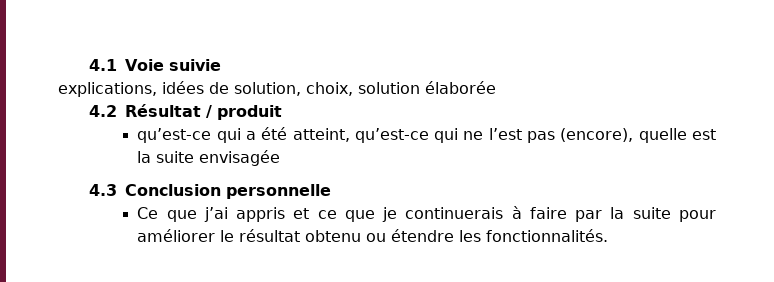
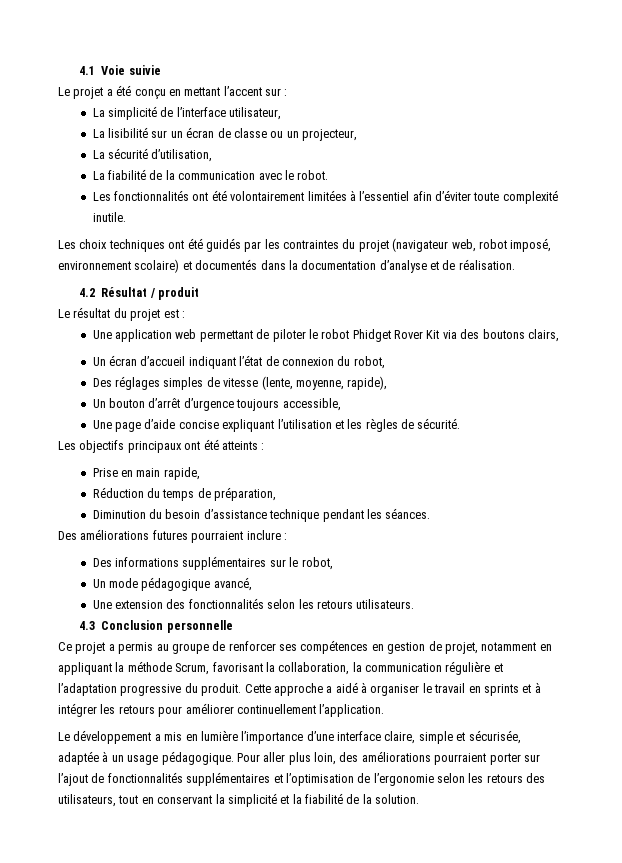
- explications, idées de solution, choix, solution élaborée
+ Le projet a été conçu en mettant l’accent sur :
+ La simplicité de l’interface utilisateur,
+ La lisibilité sur un écran de classe ou un projecteur,
+ La sécurité d’utilisation,
+ La fiabilité de la communication avec le robot.
+ Les fonctionnalités ont été volontairement limitées à l’essentiel afin d’éviter toute complexité inutile.
+ Les choix techniques ont été guidés par les contraintes du projet (navigateur web, robot imposé, environnement scolaire) et documentés dans la documentation d’analyse et de réalisation.
  4.2 Résultat / produit
- qu’est-ce qui a été atteint, qu’est-ce qui ne l’est pas (encore), quelle est la suite envisagée
+ Le résultat du projet est :
+ Une application web permettant de piloter le robot Phidget Rover Kit via des boutons clairs,
+ Un écran d’accueil indiquant l’état de connexion du robot,
+ Des réglages simples de vitesse (lente, moyenne, rapide),
+ Un bouton d’arrêt d’urgence toujours accessible,
+ Une page d’aide concise expliquant l’utilisation et les règles de sécurité.
+ Les objectifs principaux ont été atteints :
+ Prise en main rapide,
+ Réduction du temps de préparation,
+ Diminution du besoin d’assistance technique pendant les séances.
+ Des améliorations futures pourraient inclure :
+ Des informations supplémentaires sur le robot,
+ Un mode pédagogique avancé,
+ Une extension des fonctionnalités selon les retours utilisateurs.
  4.3 Conclusion personnelle
- Ce que j’ai appris et ce que je continuerais à faire par la suite pour améliorer le résultat obtenu ou étendre les fonctionnalités.
+ Ce projet a permis au groupe de renforcer ses compétences en gestion de projet, notamment en appliquant la méthode Scrum, favorisant la collaboration, la communication régulière et l’adaptation progressive du produit. Cette approche a aidé à organiser le travail en sprints et à intégrer les retours pour améliorer continuellement l’application.
+ Le développement a mis en lumière l’importance d’une interface claire, simple et sécurisée, adaptée à un usage pédagogique. Pour aller plus loin, des améliorations pourraient porter sur l’ajout de fonctionnalités supplémentaires et l’optimisation de l’ergonomie selon les retours des utilisateurs, tout en conservant la simplicité et la fiabilité de la solution.

